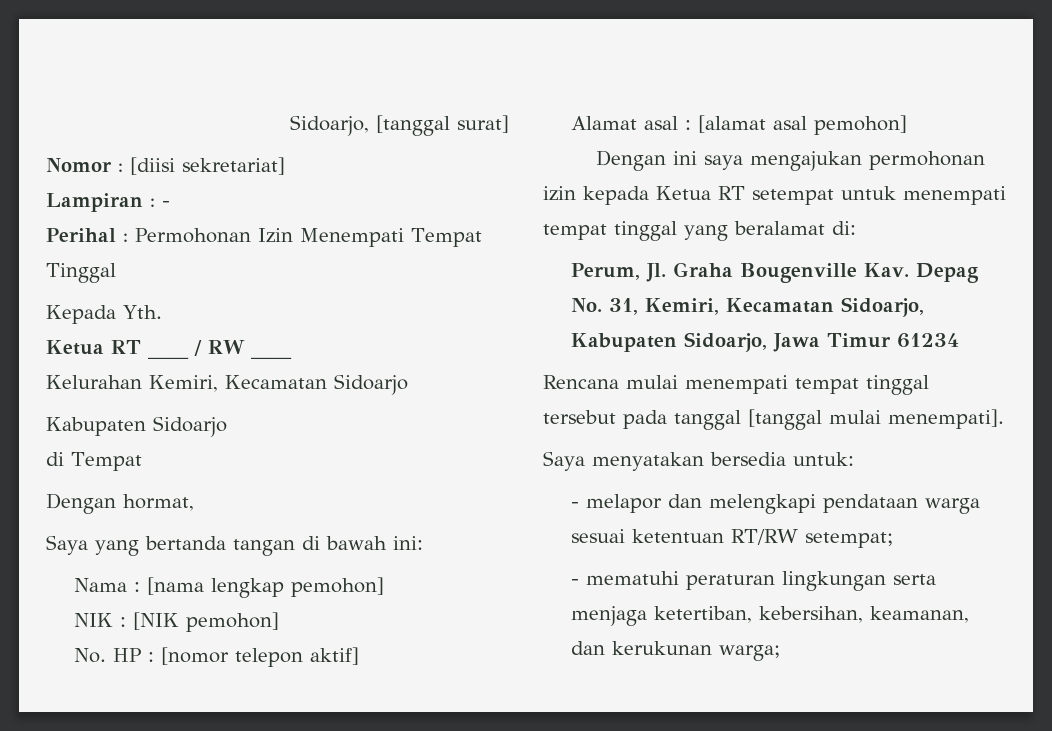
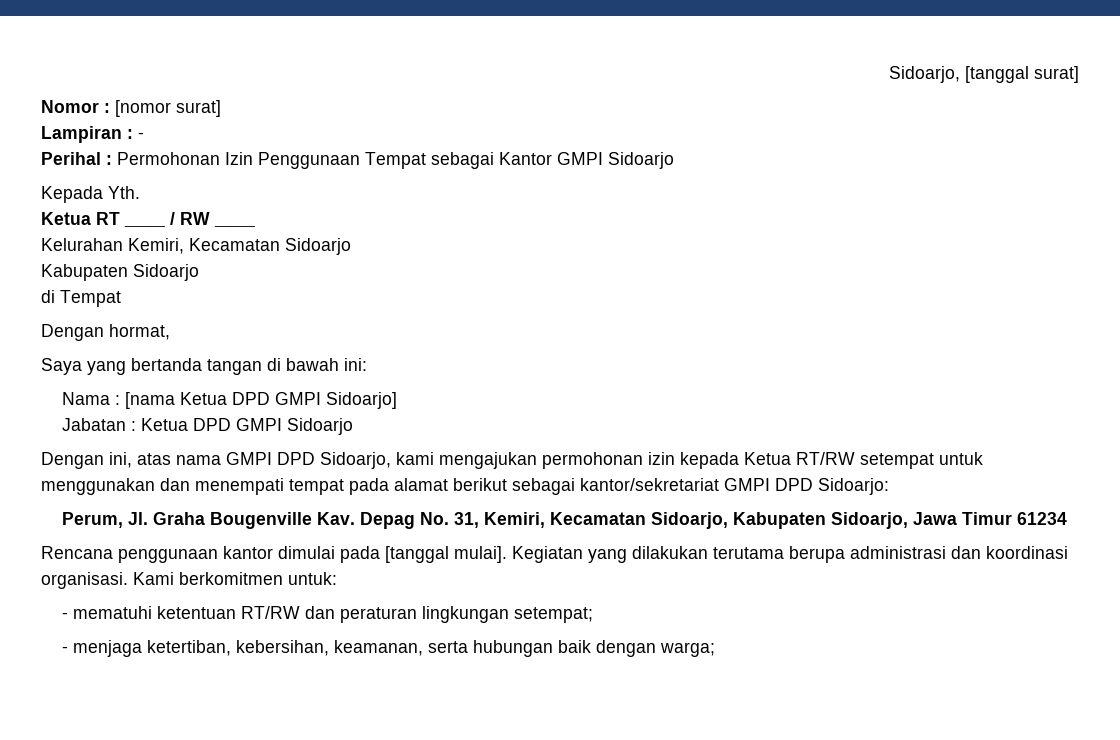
- Nomor : [diisi sekretariat]
+ Nomor : [nomor surat]
- Perihal : Permohonan Izin Menempati Tempat Tinggal
+ Perihal : Permohonan Izin Penggunaan Tempat sebagai Kantor GMPI Sidoarjo
- Nama : [nama lengkap pemohon]
- NIK : [NIK pemohon]
- No. HP : [nomor telepon aktif]
- Alamat asal : [alamat asal pemohon]
- Dengan ini saya mengajukan permohonan izin kepada Ketua RT setempat untuk menempati tempat tinggal yang beralamat di:
+ Nama : [nama Ketua DPD GMPI Sidoarjo]
+ Jabatan : Ketua DPD GMPI Sidoarjo
+ Dengan ini, atas nama GMPI DPD Sidoarjo, kami mengajukan permohonan izin kepada Ketua RT/RW setempat untuk menggunakan dan menempati tempat pada alamat berikut sebagai kantor/sekretariat GMPI DPD Sidoarjo:
- Rencana mulai menempati tempat tinggal tersebut pada tanggal [tanggal mulai menempati].
- Saya menyatakan bersedia untuk:
- - melapor dan melengkapi pendataan warga sesuai ketentuan RT/RW setempat;
- - mematuhi peraturan lingkungan serta menjaga ketertiban, kebersihan, keamanan, dan kerukunan warga;
+ Rencana penggunaan kantor dimulai pada [tanggal mulai]. Kegiatan yang dilakukan terutama berupa administrasi dan koordinasi organisasi. Kami berkomitmen untuk:
+ - mematuhi ketentuan RT/RW dan peraturan lingkungan setempat;
+ - menjaga ketertiban, kebersihan, keamanan, serta hubungan baik dengan warga;

